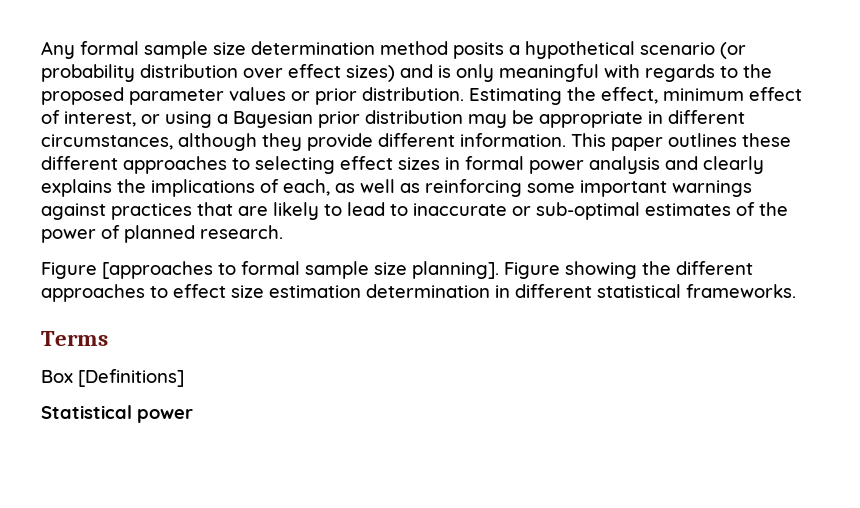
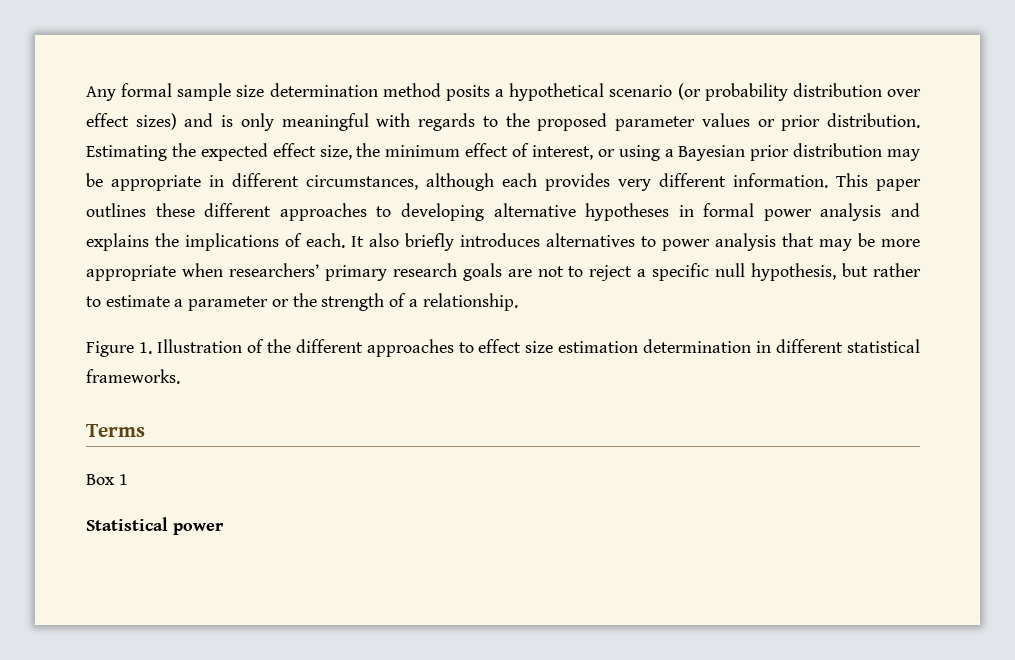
- Estimating the effect, minimum effect of interest, or using a Bayesian prior distribution may be appropriate in different circumstances, although they provide different information.
+ Estimating the expected effect size, the minimum effect of interest, or using a Bayesian prior distribution may be appropriate in different circumstances, although each provides very different information.
- This paper outlines these different approaches to selecting effect sizes in formal power analysis and clearly explains the implications of each, as well as reinforcing some important warnings against practices that are likely to lead to inaccurate or sub-optimal estimates of the power of planned research.
- Figure [approaches to formal sample size planning]. Figure showing the different approaches to effect size estimation determination in different statistical frameworks.
+ This paper outlines these different approaches to developing alternative hypotheses in formal power analysis and explains the implications of each. It also briefly introduces alternatives to power analysis that may be more appropriate when researchers’ primary research goals are not to reject a specific null hypothesis, but rather to estimate a parameter or the strength of a relationship.
+ Figure 1. Illustration of the different approaches to effect size estimation determination in different statistical frameworks.
- Box [Definitions]
+ Box 1

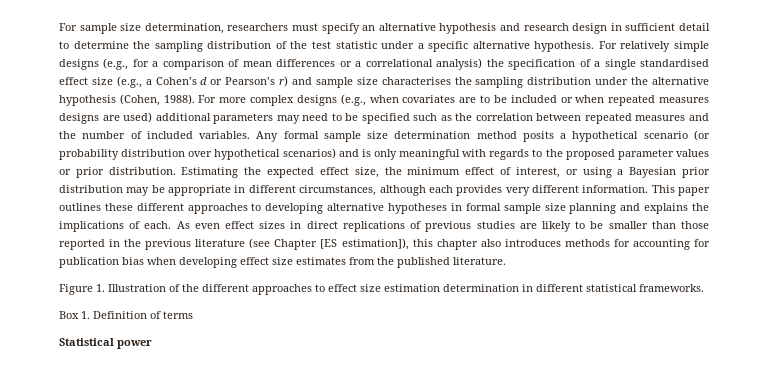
+ For sample size determination, researchers must specify an alternative hypothesis and research design in sufficient detail to determine the sampling distribution of the test statistic under a specific alternative hypothesis. For relatively simple designs (e.g., for a comparison of mean differences or a correlational analysis) the specification of a single standardised effect size (e.g., a Cohen’s d or Pearson’s r) and sample size characterises the sampling distribution under the alternative hypothesis (Cohen, 1988). For more complex designs (e.g., when covariates are to be included or when repeated measures designs are used) additional parameters may need to be specified such as the correlation between repeated measures and the number of included variables.
- Any formal sample size determination method posits a hypothetical scenario (or probability distribution over effect sizes) and is only meaningful with regards to the proposed parameter values or prior distribution.
+ Any formal sample size determination method posits a hypothetical scenario (or probability distribution over hypothetical scenarios) and is only meaningful with regards to the proposed parameter values or prior distribution.
- This paper outlines these different approaches to developing alternative hypotheses in formal power analysis and explains the implications of each.
+ This paper outlines these different approaches to developing alternative hypotheses in formal sample size planning and explains the implications of each.
- It also briefly introduces alternatives to power analysis that may be more appropriate when researchers’ primary research goals are not to reject a specific null hypothesis, but rather to estimate a parameter or the strength of a relationship.
+ As even effect sizes in direct replications of previous studies are likely to be smaller than those reported in the previous literature (see Chapter [ES estimation]), this chapter also introduces methods for accounting for publication bias when developing effect size estimates from the published literature.
- Terms
- Box 1
+ Box 1. Definition of terms

